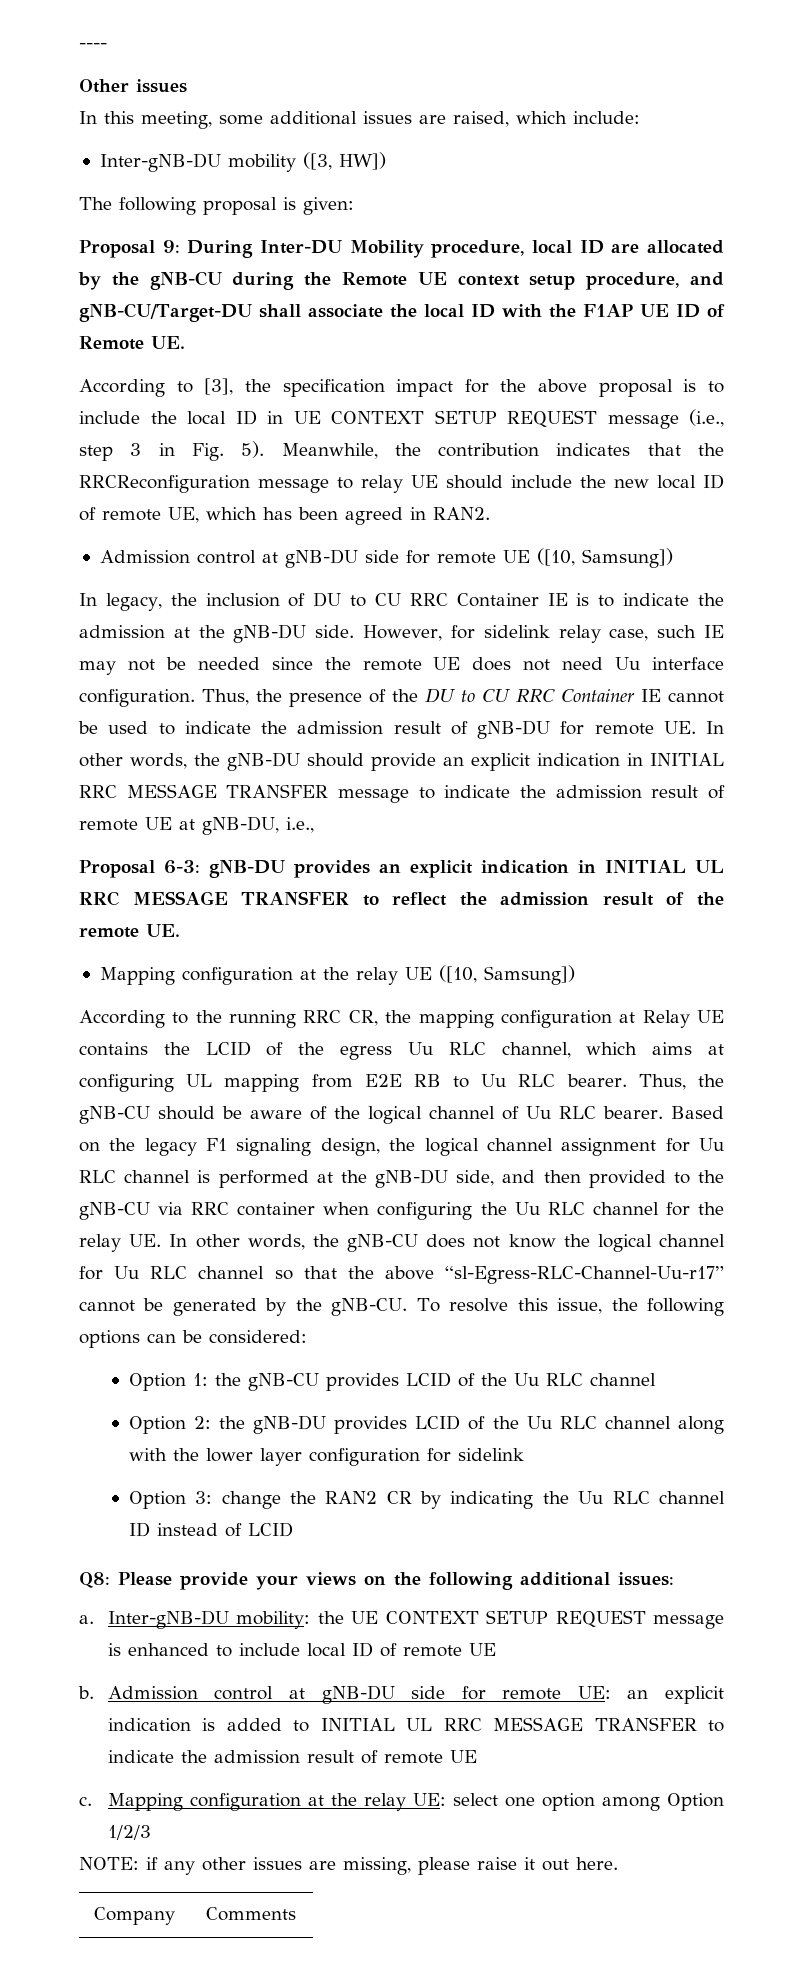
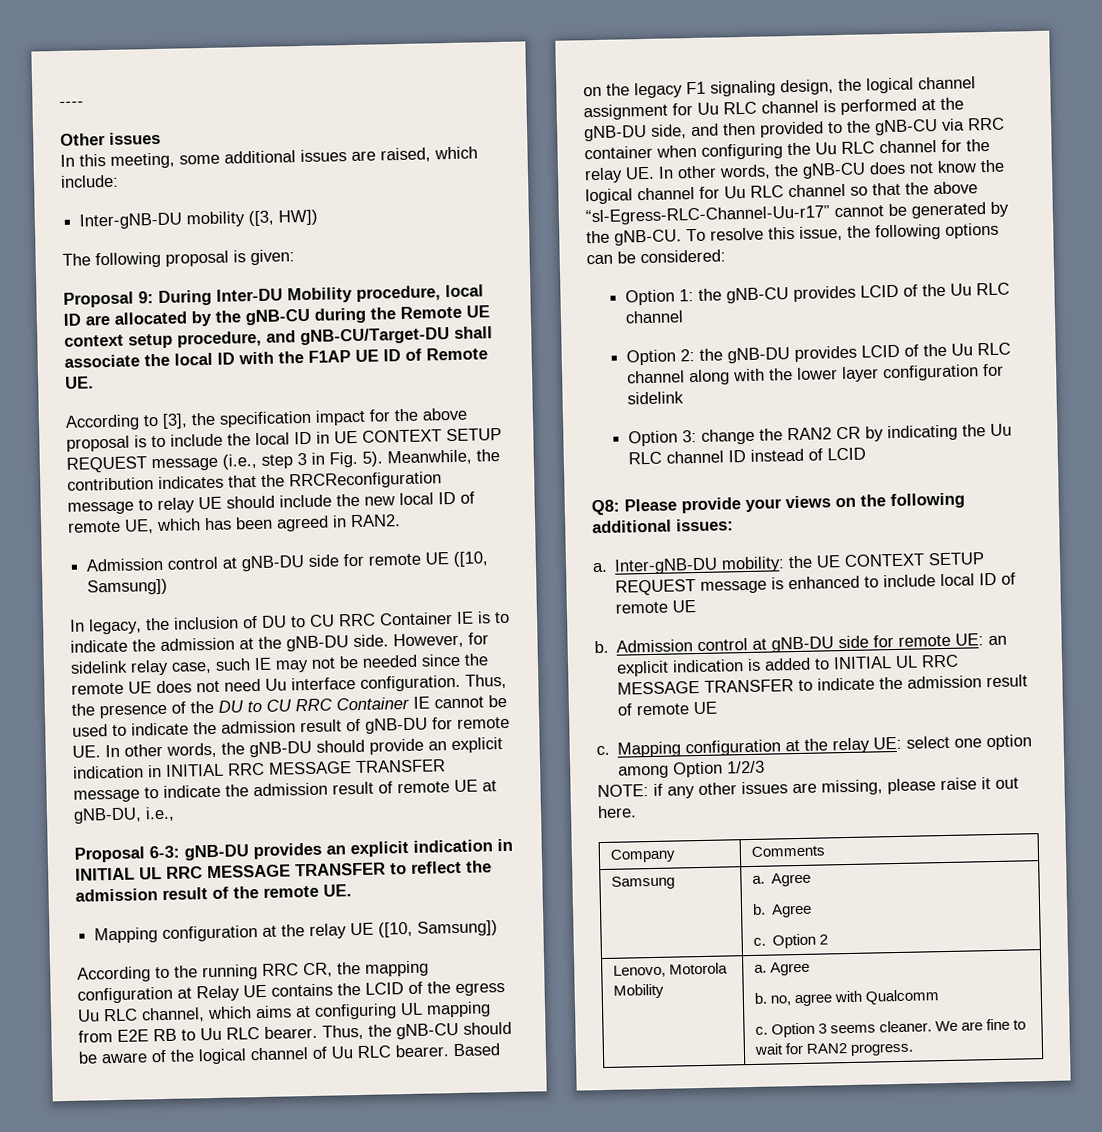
+ Samsung | a. Agree
+ b. Agree
+ c. Option 2
+ Lenovo, Motorola Mobility | a. Agree
+ b. no, agree with Qualcomm
+ c. Option 3 seems cleaner. We are fine to wait for RAN2 progress.

